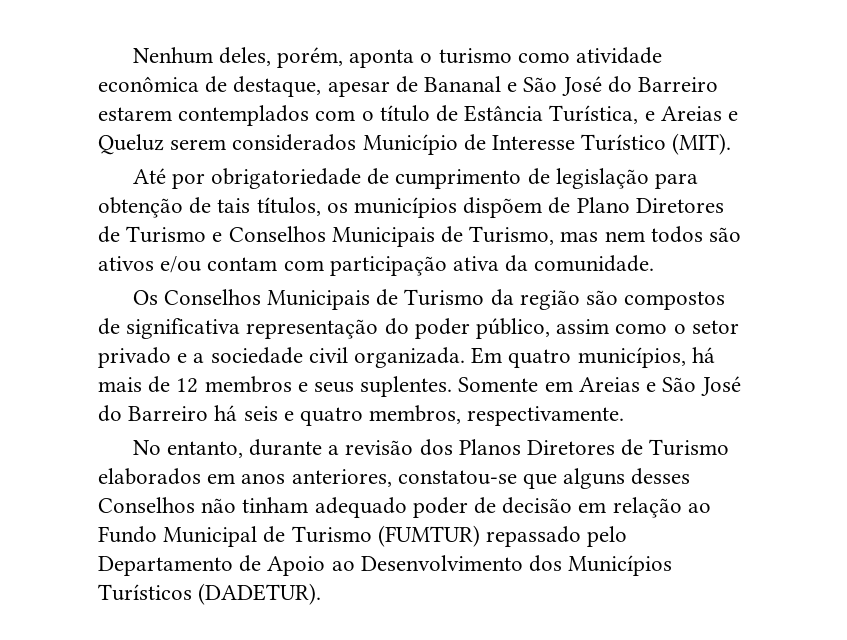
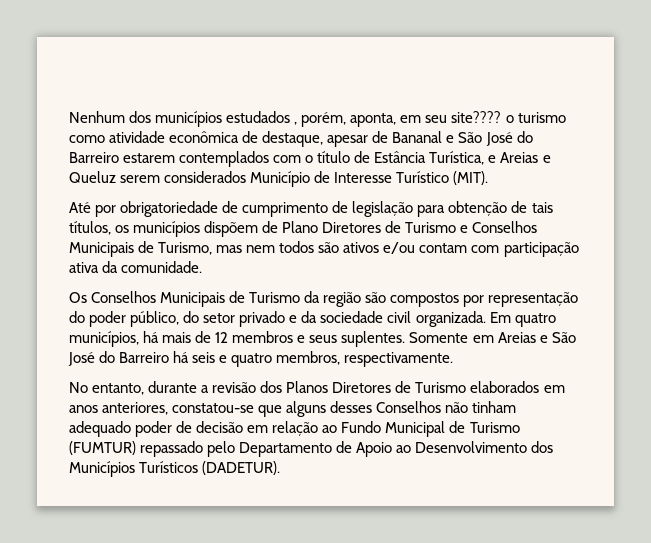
- Nenhum deles, porém, aponta o turismo como atividade econômica de destaque, apesar de Bananal e São José do Barreiro estarem contemplados com o título de Estância Turística, e Areias e Queluz serem considerados Município de Interesse Turístico (MIT).
+ Nenhum dos municípios estudados , porém, aponta, em seu site???? o turismo como atividade econômica de destaque, apesar de Bananal e São José do Barreiro estarem contemplados com o título de Estância Turística, e Areias e Queluz serem considerados Município de Interesse Turístico (MIT).
- Os Conselhos Municipais de Turismo da região são compostos de significativa representação do poder público, assim como o setor privado e a sociedade civil organizada.
+ Os Conselhos Municipais de Turismo da região são compostos por representação do poder público, do setor privado e da sociedade civil organizada.

